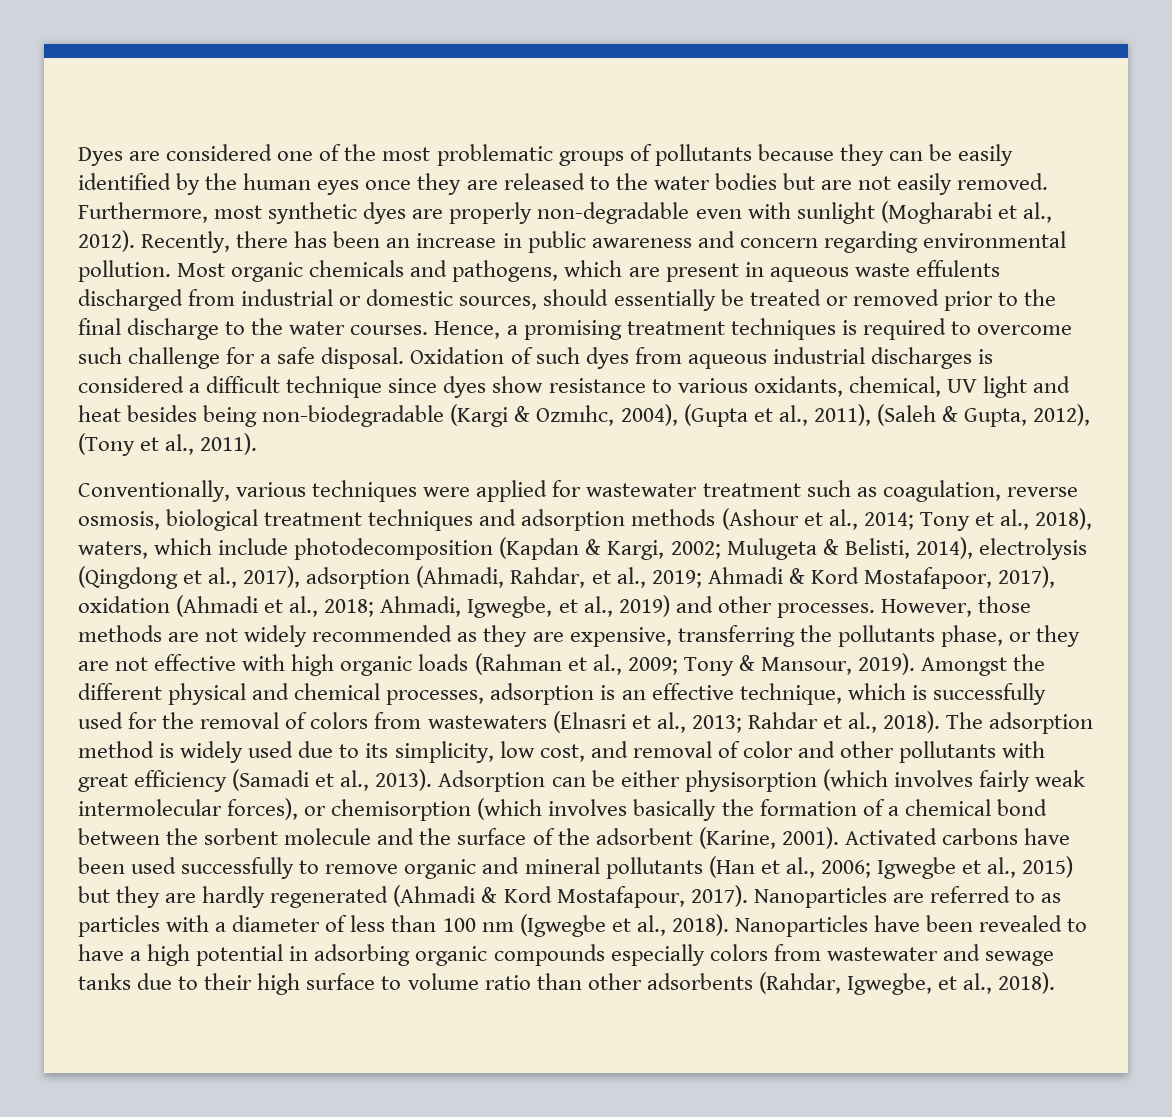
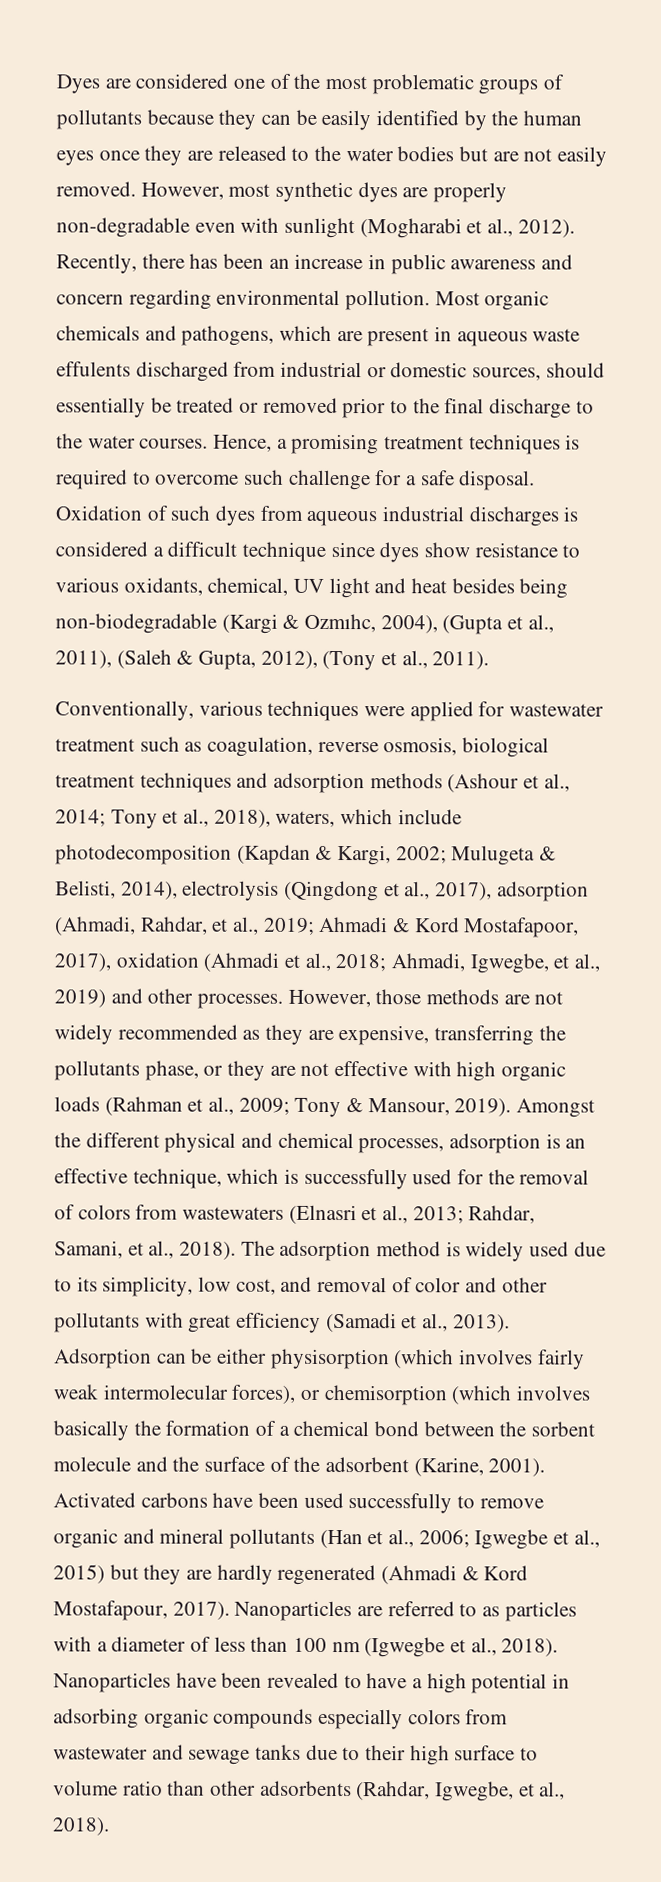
- Furthermore, most synthetic dyes are properly non-degradable even with sunlight (Mogharabi et al., 2012).
+ However, most synthetic dyes are properly non-degradable even with sunlight (Mogharabi et al., 2012).
- Amongst the different physical and chemical processes, adsorption is an effective technique, which is successfully used for the removal of colors from wastewaters (Elnasri et al., 2013; Rahdar et al., 2018).
+ Amongst the different physical and chemical processes, adsorption is an effective technique, which is successfully used for the removal of colors from wastewaters (Elnasri et al., 2013; Rahdar, Samani, et al., 2018).

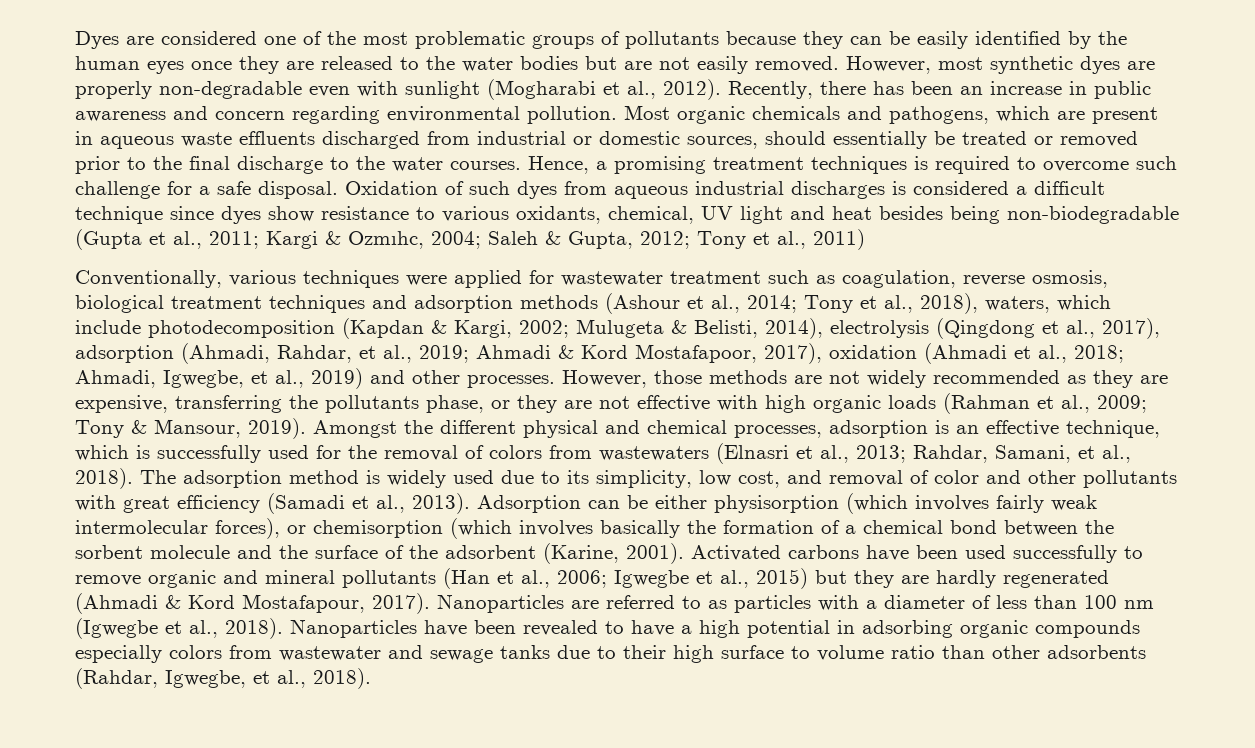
- Most organic chemicals and pathogens, which are present in aqueous waste effulents discharged from industrial or domestic sources, should essentially be treated or removed prior to the final discharge to the water courses.
+ Most organic chemicals and pathogens, which are present in aqueous waste effluents discharged from industrial or domestic sources, should essentially be treated or removed prior to the final discharge to the water courses.
- Oxidation of such dyes from aqueous industrial discharges is considered a difficult technique since dyes show resistance to various oxidants, chemical, UV light and heat besides being non-biodegradable (Kargi & Ozmıhc, 2004), (Gupta et al., 2011), (Saleh & Gupta, 2012), (Tony et al., 2011).
+ Oxidation of such dyes from aqueous industrial discharges is considered a difficult technique since dyes show resistance to various oxidants, chemical, UV light and heat besides being non-biodegradable (Gupta et al., 2011; Kargi & Ozmıhc, 2004; Saleh & Gupta, 2012; Tony et al., 2011)

